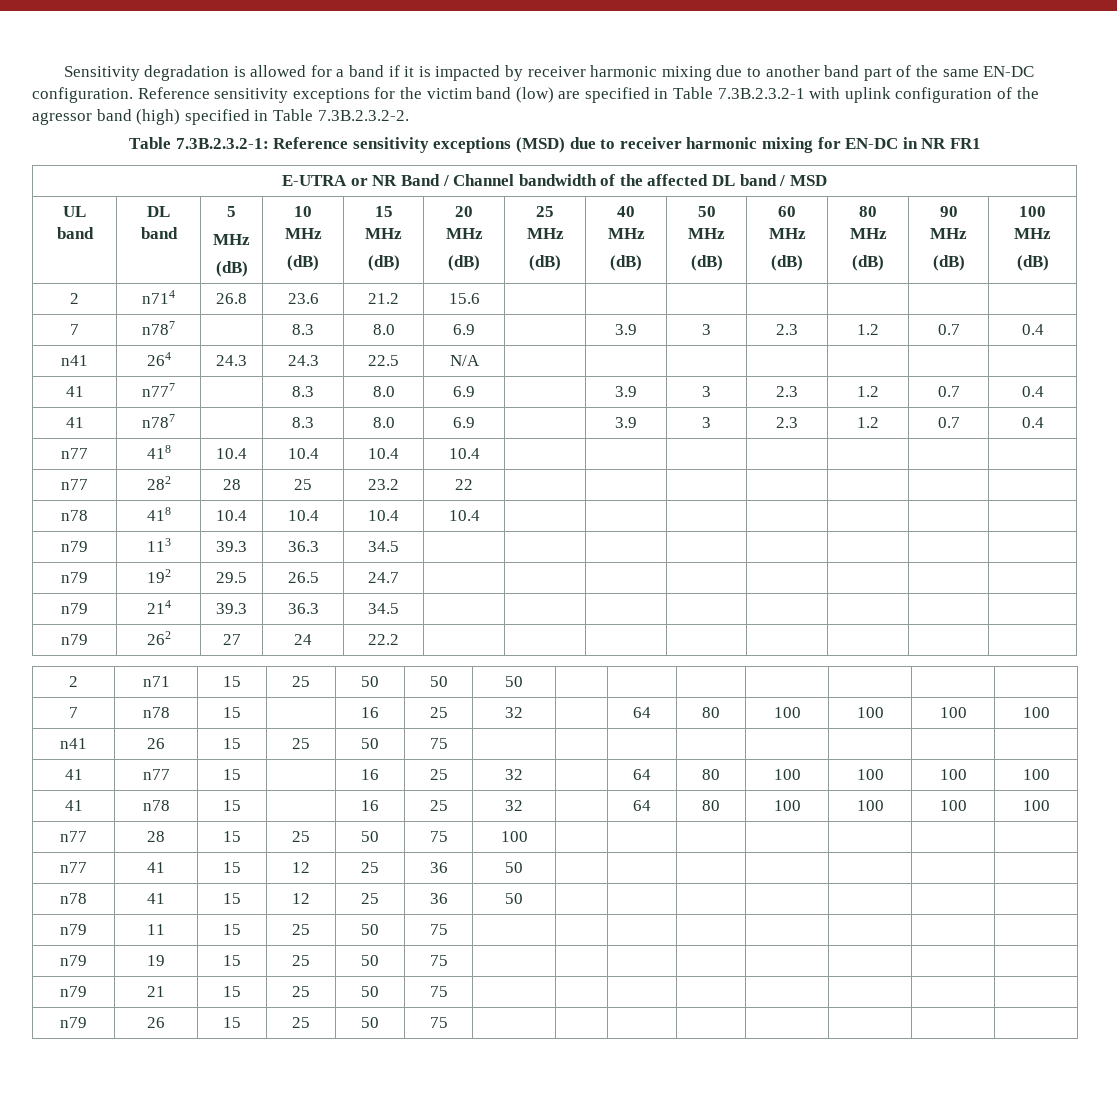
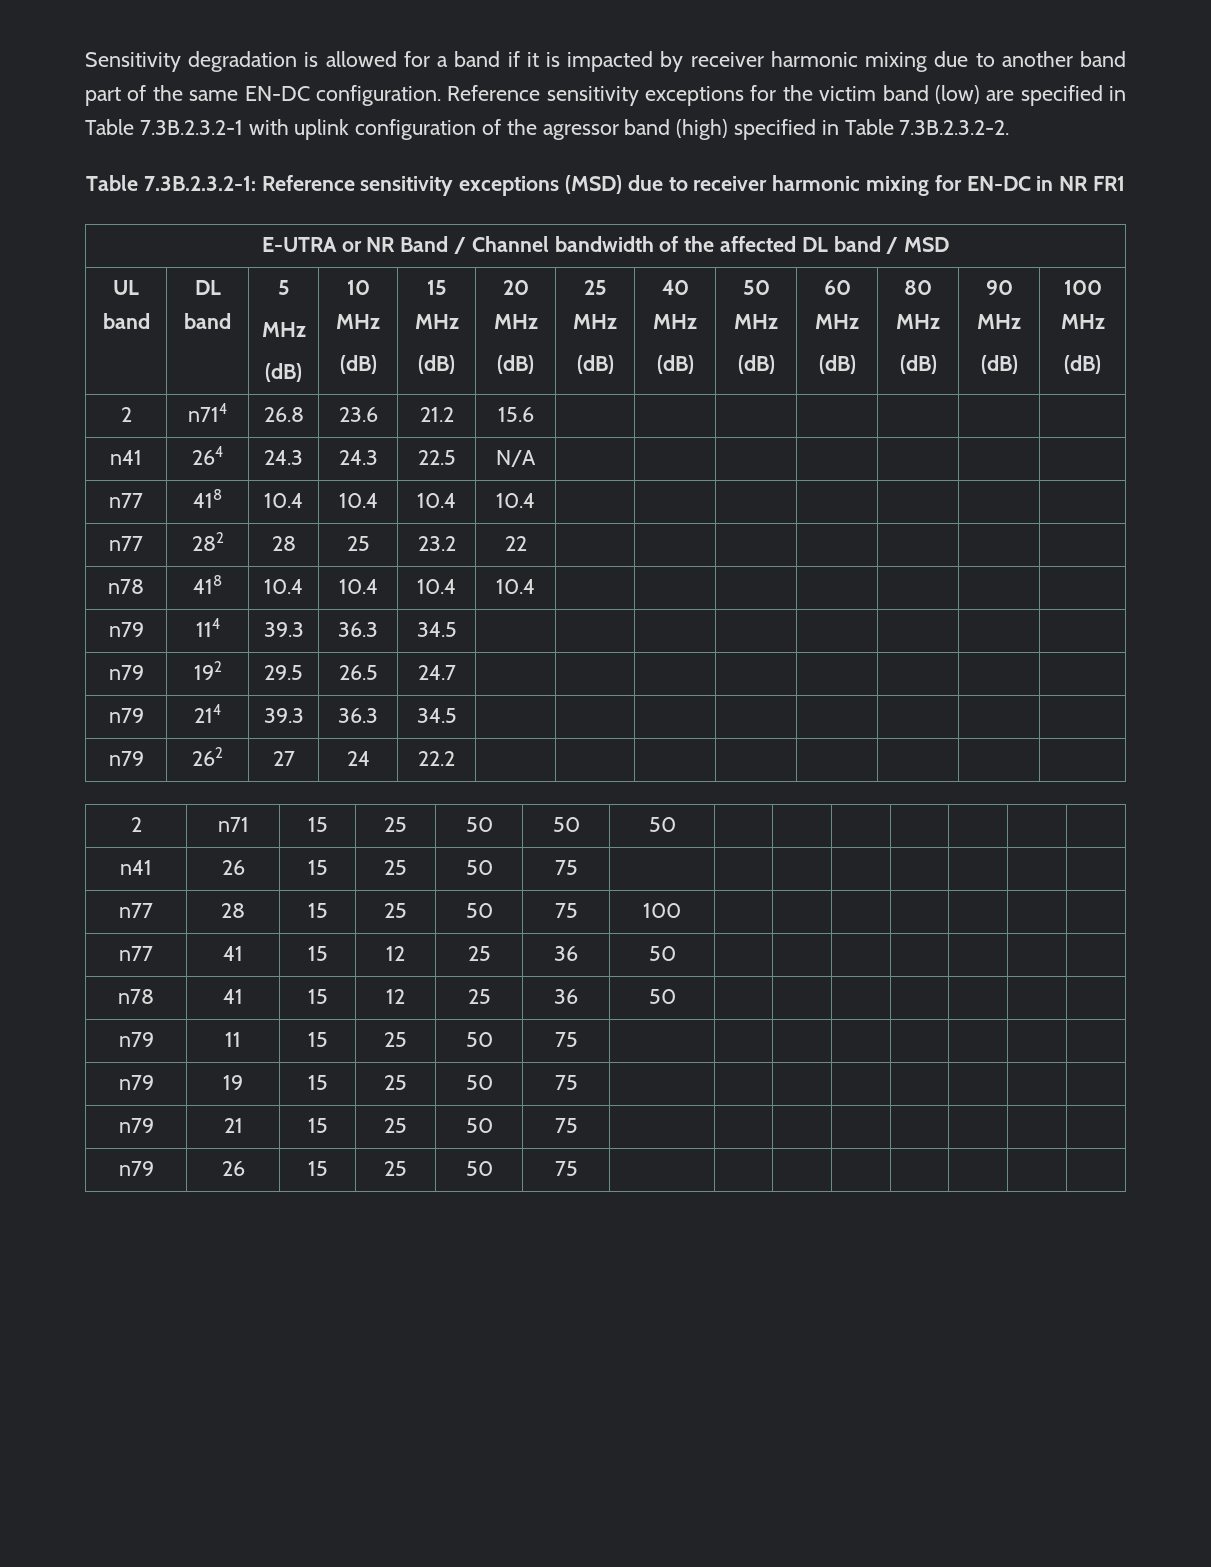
- 7 | n787 | | 8.3 | 8.0 | 6.9 | | 3.9 | 3 | 2.3 | 1.2 | 0.7 | 0.4
- 41 | n777 | | 8.3 | 8.0 | 6.9 | | 3.9 | 3 | 2.3 | 1.2 | 0.7 | 0.4
- 41 | n787 | | 8.3 | 8.0 | 6.9 | | 3.9 | 3 | 2.3 | 1.2 | 0.7 | 0.4
- n79 | 113 | 39.3 | 36.3 | 34.5 | | | | | | | |
+ n79 | 114 | 39.3 | 36.3 | 34.5 | | | | | | | |
- 7 | n78 | 15 | | 16 | 25 | 32 | | 64 | 80 | 100 | 100 | 100 | 100
- 41 | n77 | 15 | | 16 | 25 | 32 | | 64 | 80 | 100 | 100 | 100 | 100
- 41 | n78 | 15 | | 16 | 25 | 32 | | 64 | 80 | 100 | 100 | 100 | 100

